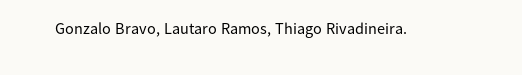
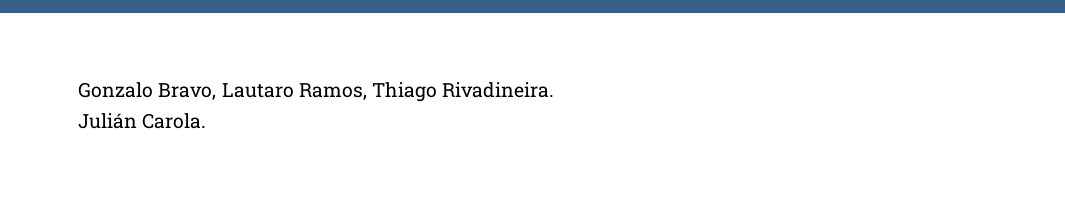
+ Julián Carola.

